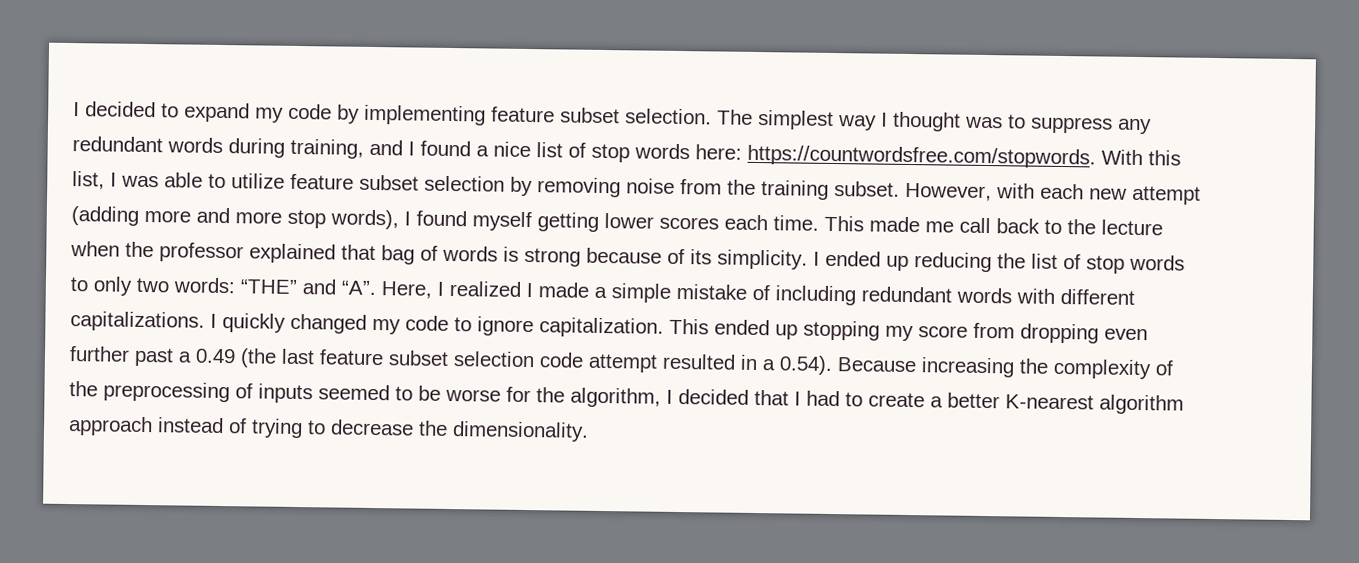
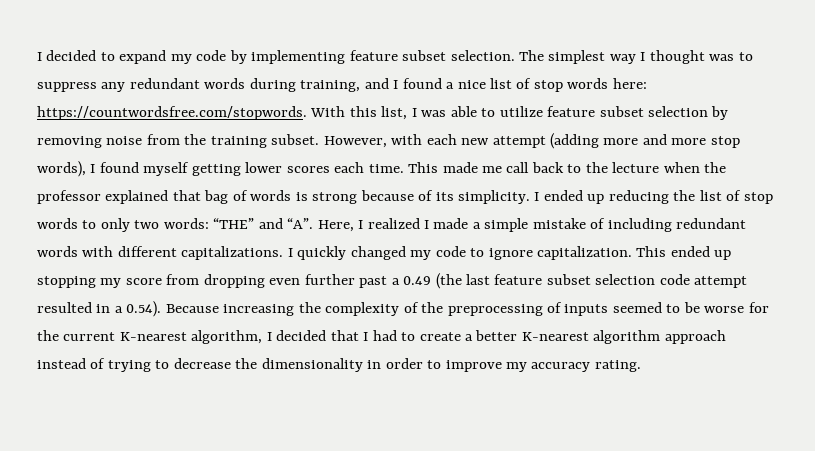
- This ended up stopping my score from dropping even further past a 0.49 (the last feature subset selection code attempt resulted in a 0.54). Because increasing the complexity of the preprocessing of inputs seemed to be worse for the algorithm, I decided that I had to create a better K-nearest algorithm approach instead of trying to decrease the dimensionality.
+ This ended up stopping my score from dropping even further past a 0.49 (the last feature subset selection code attempt resulted in a 0.54). Because increasing the complexity of the preprocessing of inputs seemed to be worse for the current K-nearest algorithm, I decided that I had to create a better K-nearest algorithm approach instead of trying to decrease the dimensionality in order to improve my accuracy rating.

